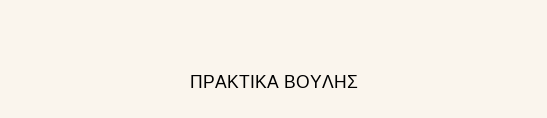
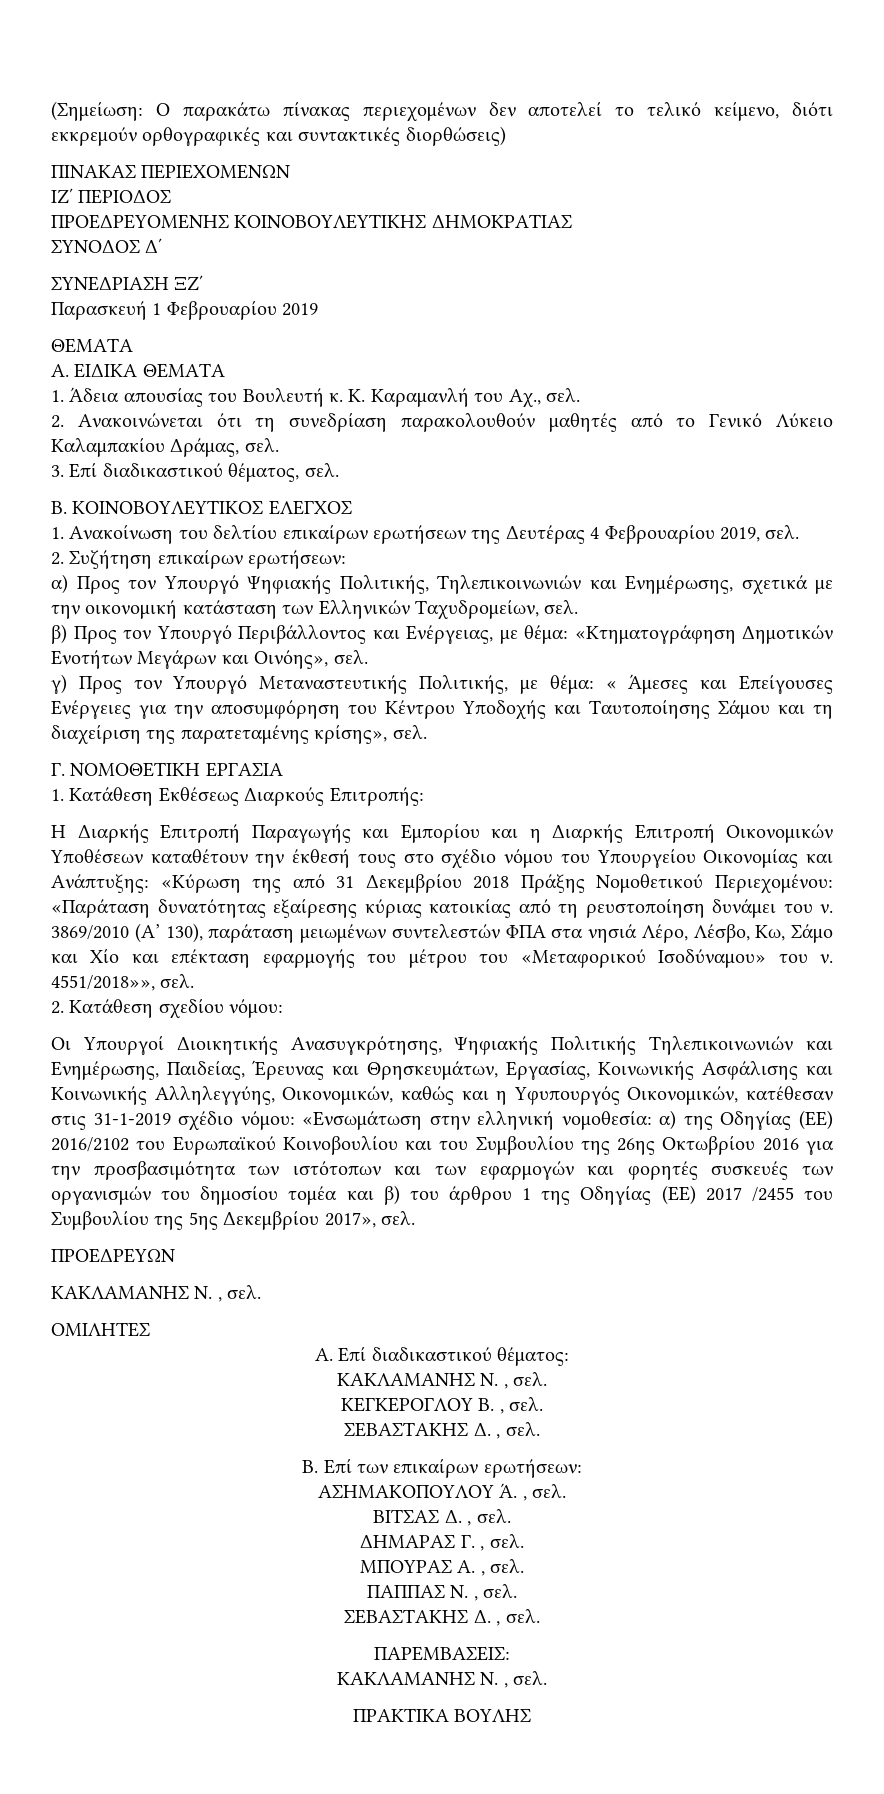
+ (Σημείωση: Ο παρακάτω πίνακας περιεχομένων δεν αποτελεί το τελικό κείμενο, διότι εκκρεμούν ορθογραφικές και συντακτικές διορθώσεις)
+ ΠΙΝΑΚΑΣ ΠΕΡΙΕΧΟΜΕΝΩΝ
+ ΙΖ΄ ΠΕΡΙΟΔΟΣ
+ ΠΡΟΕΔΡΕΥΟΜΕΝΗΣ ΚΟΙΝΟΒΟΥΛΕΥΤΙΚΗΣ ΔΗΜΟΚΡΑΤΙΑΣ
+ ΣΥΝΟΔΟΣ Δ΄
+ ΣΥΝΕΔΡΙΑΣΗ ΞΖ΄
+ Παρασκευή 1 Φεβρουαρίου 2019
+ ΘΕΜΑΤΑ
+ Α. ΕΙΔΙΚΑ ΘΕΜΑΤΑ
+ 1. Άδεια απουσίας του Βουλευτή κ. Κ. Καραμανλή του Αχ., σελ.
+ 2. Ανακοινώνεται ότι τη συνεδρίαση παρακολουθούν μαθητές από το Γενικό Λύκειο Καλαμπακίου Δράμας, σελ.
+ 3. Επί διαδικαστικού θέματος, σελ.
+ Β. ΚΟΙΝΟΒΟΥΛΕΥΤΙΚΟΣ ΕΛΕΓΧΟΣ
+ 1. Ανακοίνωση του δελτίου επικαίρων ερωτήσεων της Δευτέρας 4 Φεβρουαρίου 2019, σελ.
+ 2. Συζήτηση επικαίρων ερωτήσεων:
+ α) Προς τον Υπουργό Ψηφιακής Πολιτικής, Τηλεπικοινωνιών και Ενημέρωσης, σχετικά με την οικονομική κατάσταση των Ελληνικών Ταχυδρομείων, σελ.
+ β) Προς τον Υπουργό Περιβάλλοντος και Ενέργειας, με θέμα: «Κτηματογράφηση Δημοτικών Ενοτήτων Μεγάρων και Οινόης», σελ.
+ γ) Προς τον Υπουργό Μεταναστευτικής Πολιτικής, με θέμα: « Άμεσες και Επείγουσες Ενέργειες για την αποσυμφόρηση του Κέντρου Υποδοχής και Ταυτοποίησης Σάμου και τη διαχείριση της παρατεταμένης κρίσης», σελ.
+ Γ. ΝΟΜΟΘΕΤΙΚΗ ΕΡΓΑΣΙΑ
+ 1. Κατάθεση Εκθέσεως Διαρκούς Επιτροπής:
+ Η Διαρκής Επιτροπή Παραγωγής και Εμπορίου και η Διαρκής Επιτροπή Οικονομικών Υποθέσεων καταθέτουν την έκθεσή τους στο σχέδιο νόμου του Υπουργείου Οικονομίας και Ανάπτυξης: «Κύρωση της από 31 Δεκεμβρίου 2018 Πράξης Νομοθετικού Περιεχομένου: «Παράταση δυνατότητας εξαίρεσης κύριας κατοικίας από τη ρευστοποίηση δυνάμει του ν. 3869/2010 (Α’ 130), παράταση μειωμένων συντελεστών ΦΠΑ στα νησιά Λέρο, Λέσβο, Κω, Σάμο και Χίο και επέκταση εφαρμογής του μέτρου του «Μεταφορικού Ισοδύναμου» του ν. 4551/2018»», σελ.
+ 2. Κατάθεση σχεδίου νόμου:
+ Οι Υπουργοί Διοικητικής Ανασυγκρότησης, Ψηφιακής Πολιτικής Τηλεπικοινωνιών και Ενημέρωσης, Παιδείας, Έρευνας και Θρησκευμάτων, Εργασίας, Κοινωνικής Ασφάλισης και Κοινωνικής Αλληλεγγύης, Οικονομικών, καθώς και η Υφυπουργός Οικονομικών, κατέθεσαν στις 31-1-2019 σχέδιο νόμου: «Ενσωμάτωση στην ελληνική νομοθεσία: α) της Οδηγίας (ΕΕ) 2016/2102 του Ευρωπαϊκού Κοινοβουλίου και του Συμβουλίου της 26ης Οκτωβρίου 2016 για την προσβασιμότητα των ιστότοπων και των εφαρμογών και φορητές συσκευές των οργανισμών του δημοσίου τομέα και β) του άρθρου 1 της Οδηγίας (ΕΕ) 2017 /2455 του Συμβουλίου της 5ης Δεκεμβρίου 2017», σελ.
+ ΠΡΟΕΔΡΕΥΩΝ
+ ΚΑΚΛΑΜΑΝΗΣ Ν. , σελ.
+ ΟΜΙΛΗΤΕΣ
+ Α. Επί διαδικαστικού θέματος:
+ ΚΑΚΛΑΜΑΝΗΣ Ν. , σελ.
+ ΚΕΓΚΕΡΟΓΛΟΥ Β. , σελ.
+ ΣΕΒΑΣΤΑΚΗΣ Δ. , σελ.
+ Β. Επί των επικαίρων ερωτήσεων:
+ ΑΣΗΜΑΚΟΠΟΥΛΟΥ Ά. , σελ.
+ ΒΙΤΣΑΣ Δ. , σελ.
+ ΔΗΜΑΡΑΣ Γ. , σελ.
+ ΜΠΟΥΡΑΣ Α. , σελ.
+ ΠΑΠΠΑΣ Ν. , σελ.
+ ΣΕΒΑΣΤΑΚΗΣ Δ. , σελ.
+ ΠΑΡΕΜΒΑΣΕΙΣ:
+ ΚΑΚΛΑΜΑΝΗΣ Ν. , σελ.

